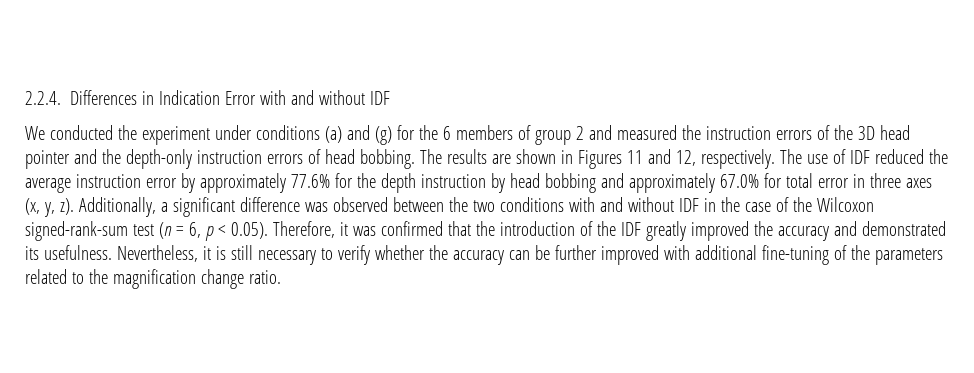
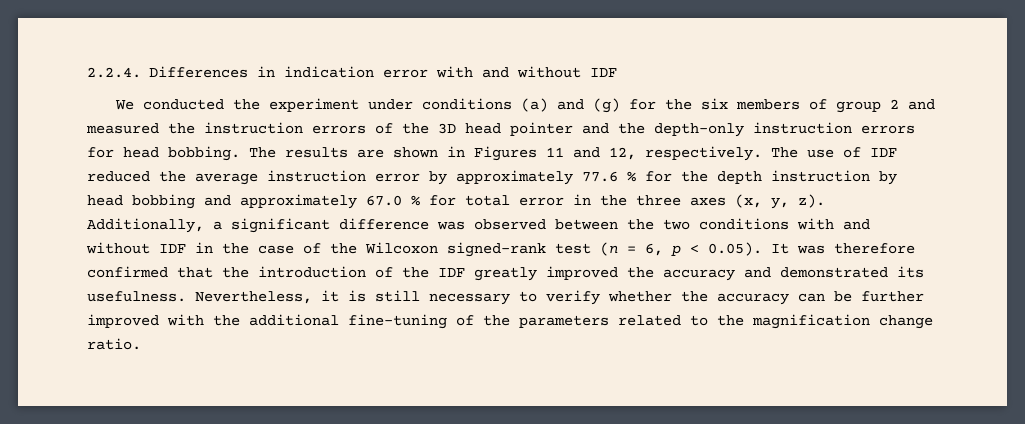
- 2.2.4. Differences in Indication Error with and without IDF
+ 2.2.4. Differences in indication error with and without IDF
- We conducted the experiment under conditions (a) and (g) for the 6 members of group 2 and measured the instruction errors of the 3D head pointer and the depth-only instruction errors of head bobbing.
+ We conducted the experiment under conditions (a) and (g) for the six members of group 2 and measured the instruction errors of the 3D head pointer and the depth-only instruction errors for head bobbing.
- The use of IDF reduced the average instruction error by approximately 77.6% for the depth instruction by head bobbing and approximately 67.0% for total error in three axes (x, y, z).
+ The use of IDF reduced the average instruction error by approximately 77.6 % for the depth instruction by head bobbing and approximately 67.0 % for total error in the three axes (x, y, z).
- Additionally, a significant difference was observed between the two conditions with and without IDF in the case of the Wilcoxon signed-rank-sum test (n = 6, p < 0.05). Therefore, it was confirmed that the introduction of the IDF greatly improved the accuracy and demonstrated its usefulness.
+ Additionally, a significant difference was observed between the two conditions with and without IDF in the case of the Wilcoxon signed-rank test (n = 6, p < 0.05). It was therefore confirmed that the introduction of the IDF greatly improved the accuracy and demonstrated its usefulness.
- Nevertheless, it is still necessary to verify whether the accuracy can be further improved with additional fine-tuning of the parameters related to the magnification change ratio.
+ Nevertheless, it is still necessary to verify whether the accuracy can be further improved with the additional fine-tuning of the parameters related to the magnification change ratio.

